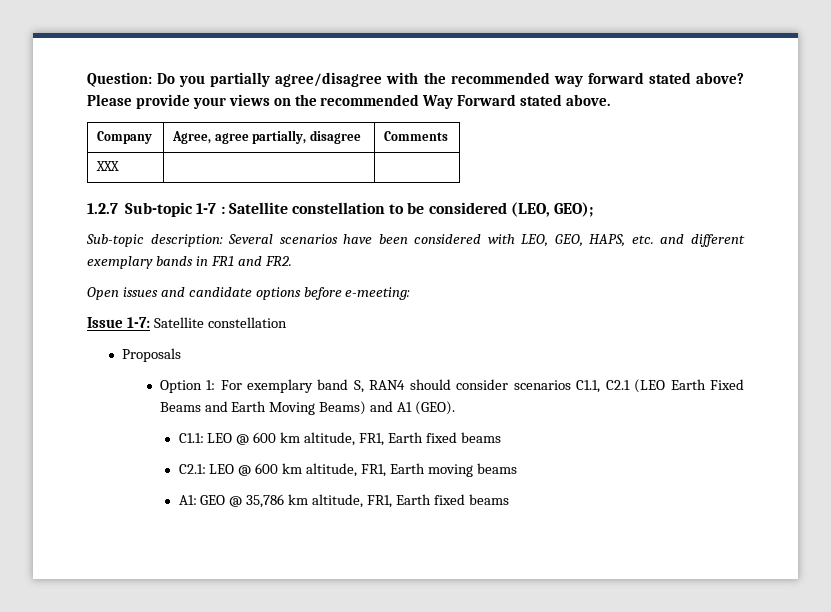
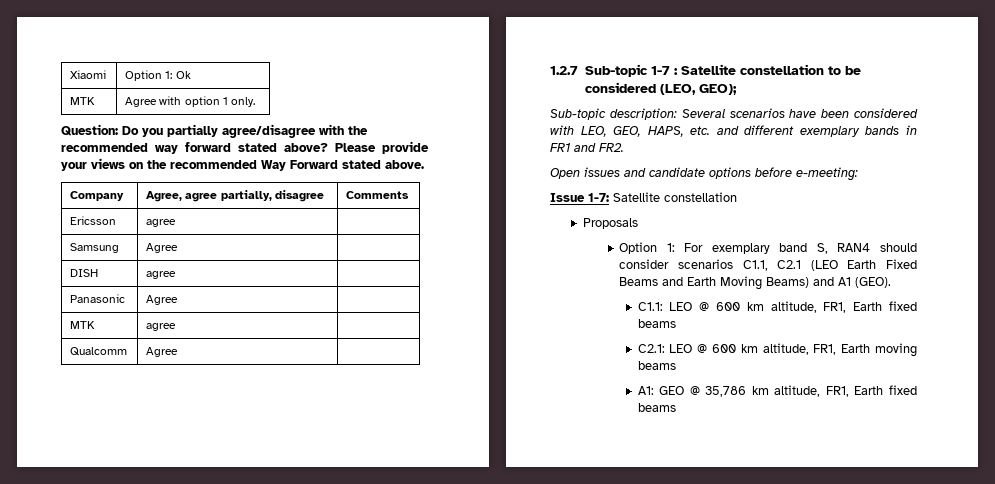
+ Xiaomi | Option 1: Ok
+ MTK | Agree with option 1 only.
- XXX | |
+ Ericsson | agree |
+ Samsung | Agree |
+ DISH | agree |
+ Panasonic | Agree |
+ MTK | agree |
+ Qualcomm | Agree |

